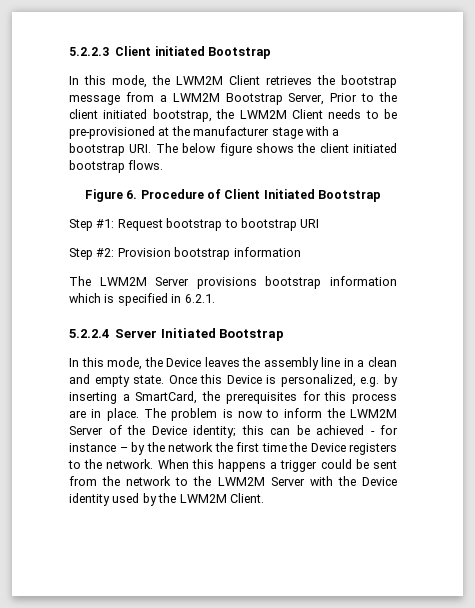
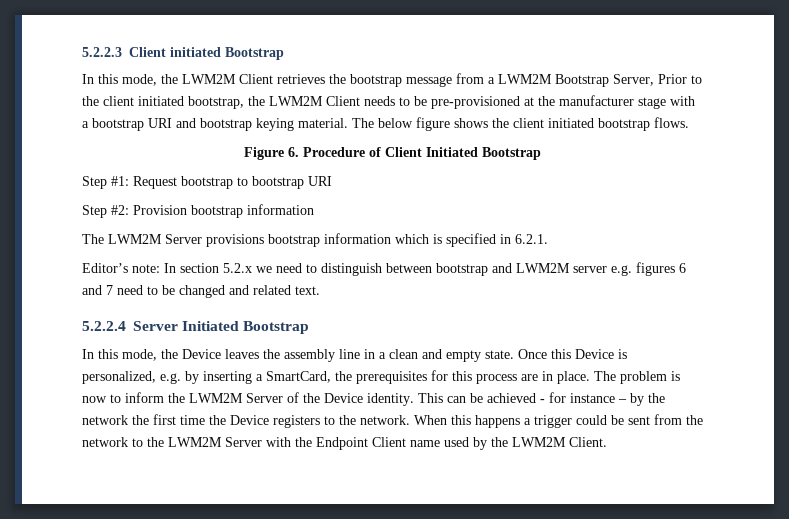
- In this mode, the LWM2M Client retrieves the bootstrap message from a LWM2M Bootstrap Server, Prior to the client initiated bootstrap, the LWM2M Client needs to be pre-provisioned at the manufacturer stage with a bootstrap URI. The below figure shows the client initiated bootstrap flows.
+ In this mode, the LWM2M Client retrieves the bootstrap message from a LWM2M Bootstrap Server, Prior to the client initiated bootstrap, the LWM2M Client needs to be pre-provisioned at the manufacturer stage with a bootstrap URI and bootstrap keying material. The below figure shows the client initiated bootstrap flows.
+ Editor’s note: In section 5.2.x we need to distinguish between bootstrap and LWM2M server e.g. figures 6 and 7 need to be changed and related text.
- The problem is now to inform the LWM2M Server of the Device identity; this can be achieved - for instance – by the network the first time the Device registers to the network.
+ The problem is now to inform the LWM2M Server of the Device identity. This can be achieved - for instance – by the network the first time the Device registers to the network.
- When this happens a trigger could be sent from the network to the LWM2M Server with the Device identity used by the LWM2M Client.
+ When this happens a trigger could be sent from the network to the LWM2M Server with the Endpoint Client name used by the LWM2M Client.

